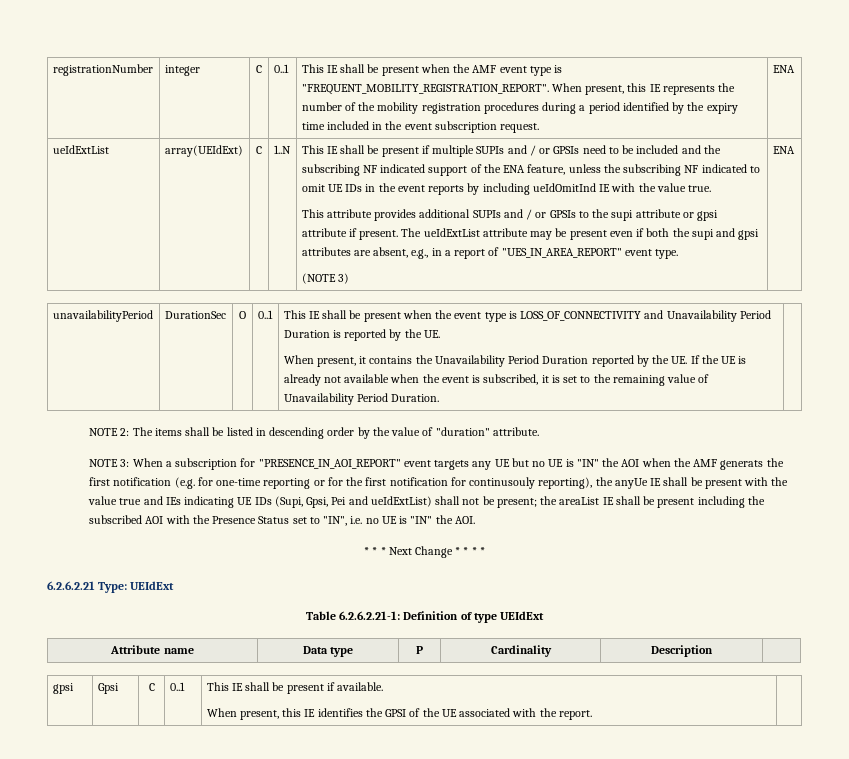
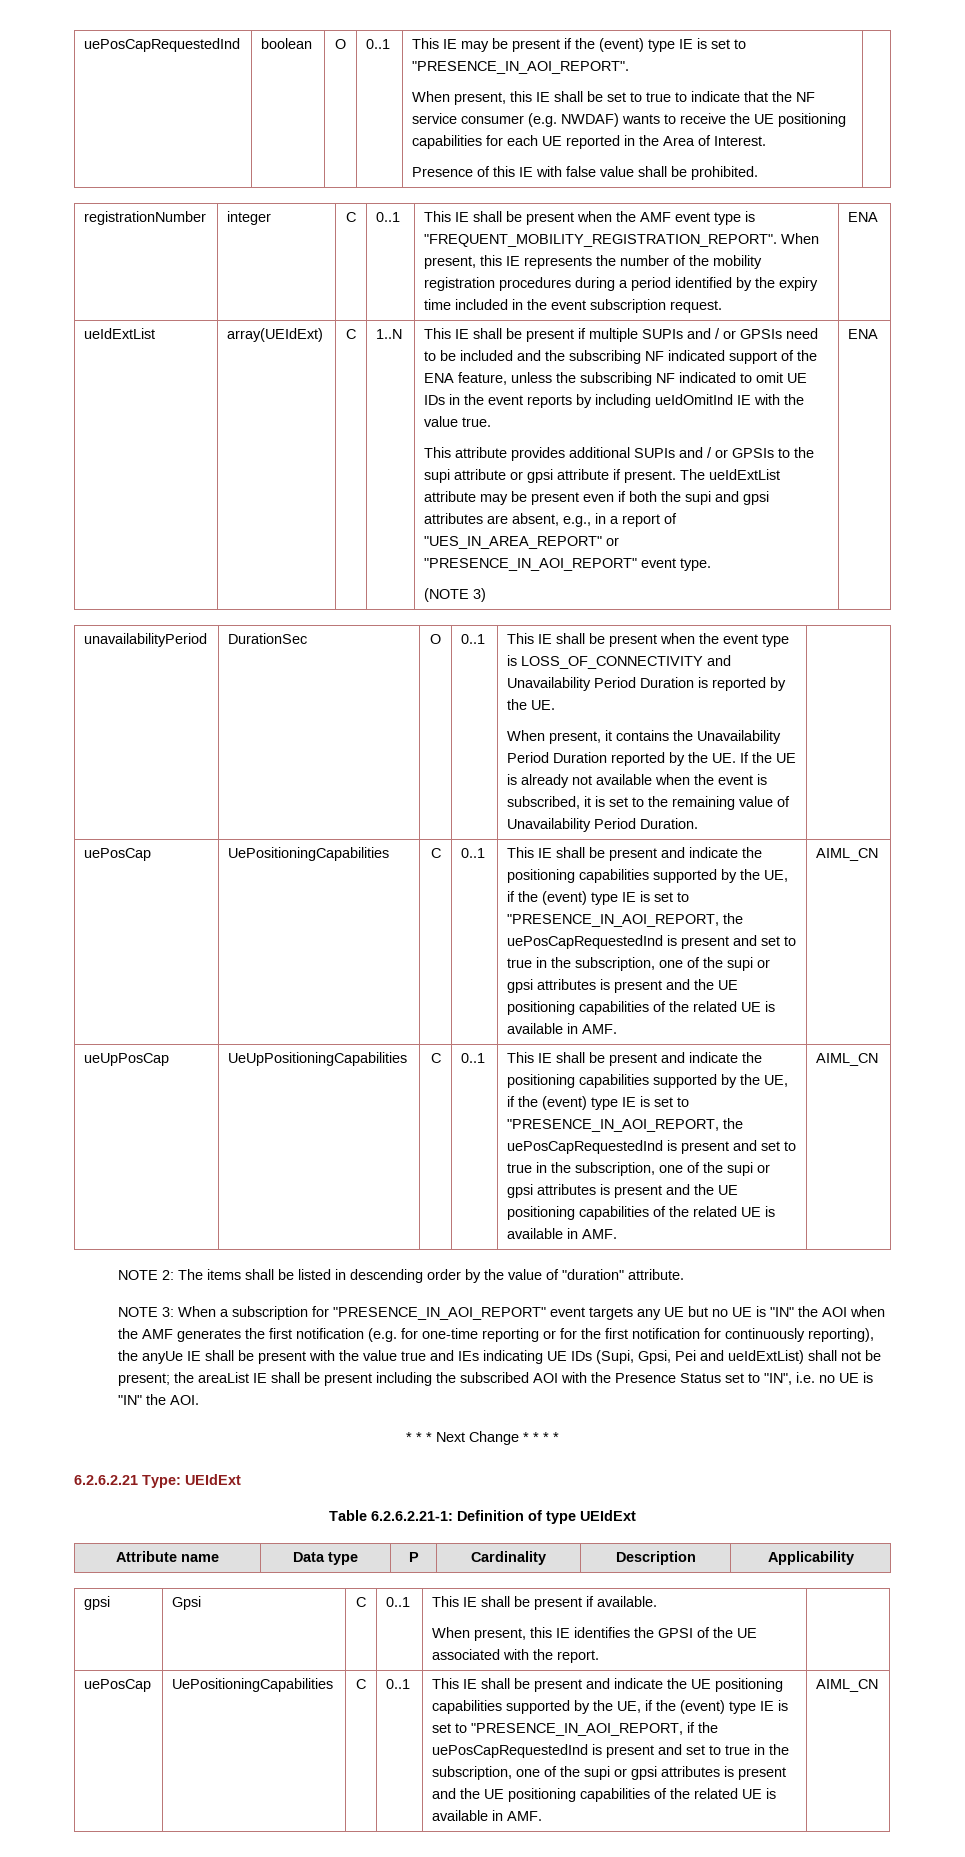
+ uePosCapRequestedInd | boolean | O | 0..1 | This IE may be present if the (event) type IE is set to "PRESENCE_IN_AOI_REPORT".
+ When present, this IE shall be set to true to indicate that the NF service consumer (e.g. NWDAF) wants to receive the UE positioning capabilities for each UE reported in the Area of Interest.
+ Presence of this IE with false value shall be prohibited.
- The ueIdExtList attribute may be present even if both the supi and gpsi attributes are absent, e.g., in a report of "UES_IN_AREA_REPORT" event type.
+ The ueIdExtList attribute may be present even if both the supi and gpsi attributes are absent, e.g., in a report of "UES_IN_AREA_REPORT" or "PRESENCE_IN_AOI_REPORT" event type.
+ uePosCap | UePositioningCapabilities | C | 0..1 | This IE shall be present and indicate the positioning capabilities supported by the UE, if the (event) type IE is set to "PRESENCE_IN_AOI_REPORT, the uePosCapRequestedInd is present and set to true in the subscription, one of the supi or gpsi attributes is present and the UE positioning capabilities of the related UE is available in AMF. | AIML_CN
+ ueUpPosCap | UeUpPositioningCapabilities | C | 0..1 | This IE shall be present and indicate the positioning capabilities supported by the UE, if the (event) type IE is set to "PRESENCE_IN_AOI_REPORT, the uePosCapRequestedInd is present and set to true in the subscription, one of the supi or gpsi attributes is present and the UE positioning capabilities of the related UE is available in AMF. | AIML_CN
- When a subscription for "PRESENCE_IN_AOI_REPORT" event targets any UE but no UE is "IN" the AOI when the AMF generats the first notification (e.g. for one-time reporting or for the first notification for continusouly reporting), the anyUe IE shall be present with the value true and IEs indicating UE IDs (Supi, Gpsi, Pei and ueIdExtList) shall not be present;
+ When a subscription for "PRESENCE_IN_AOI_REPORT" event targets any UE but no UE is "IN" the AOI when the AMF generates the first notification (e.g. for one-time reporting or for the first notification for continuously reporting), the anyUe IE shall be present with the value true and IEs indicating UE IDs (Supi, Gpsi, Pei and ueIdExtList) shall not be present;
- Attribute name | Data type | P | Cardinality | Description |
+ Attribute name | Data type | P | Cardinality | Description | Applicability
+ uePosCap | UePositioningCapabilities | C | 0..1 | This IE shall be present and indicate the UE positioning capabilities supported by the UE, if the (event) type IE is set to "PRESENCE_IN_AOI_REPORT, if the uePosCapRequestedInd is present and set to true in the subscription, one of the supi or gpsi attributes is present and the UE positioning capabilities of the related UE is available in AMF. | AIML_CN

